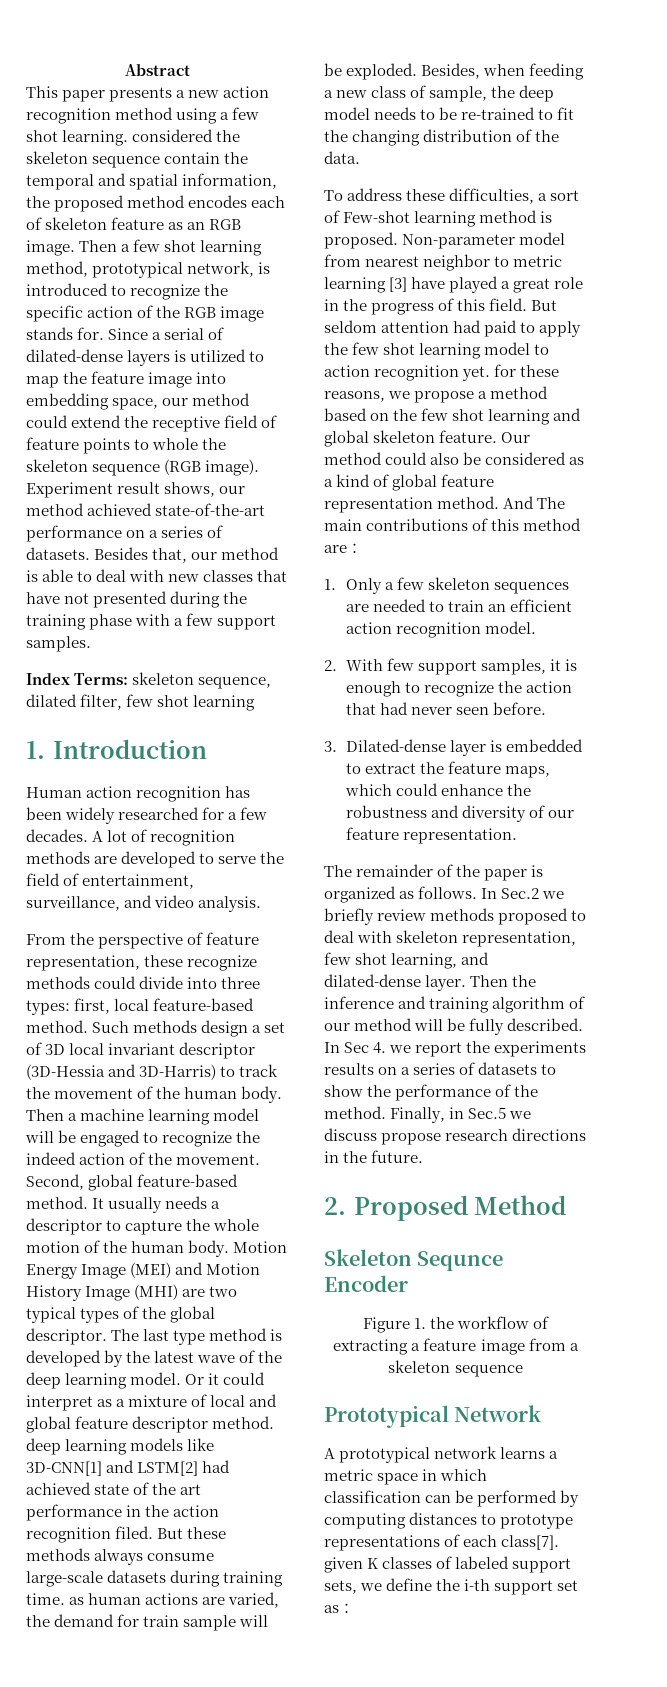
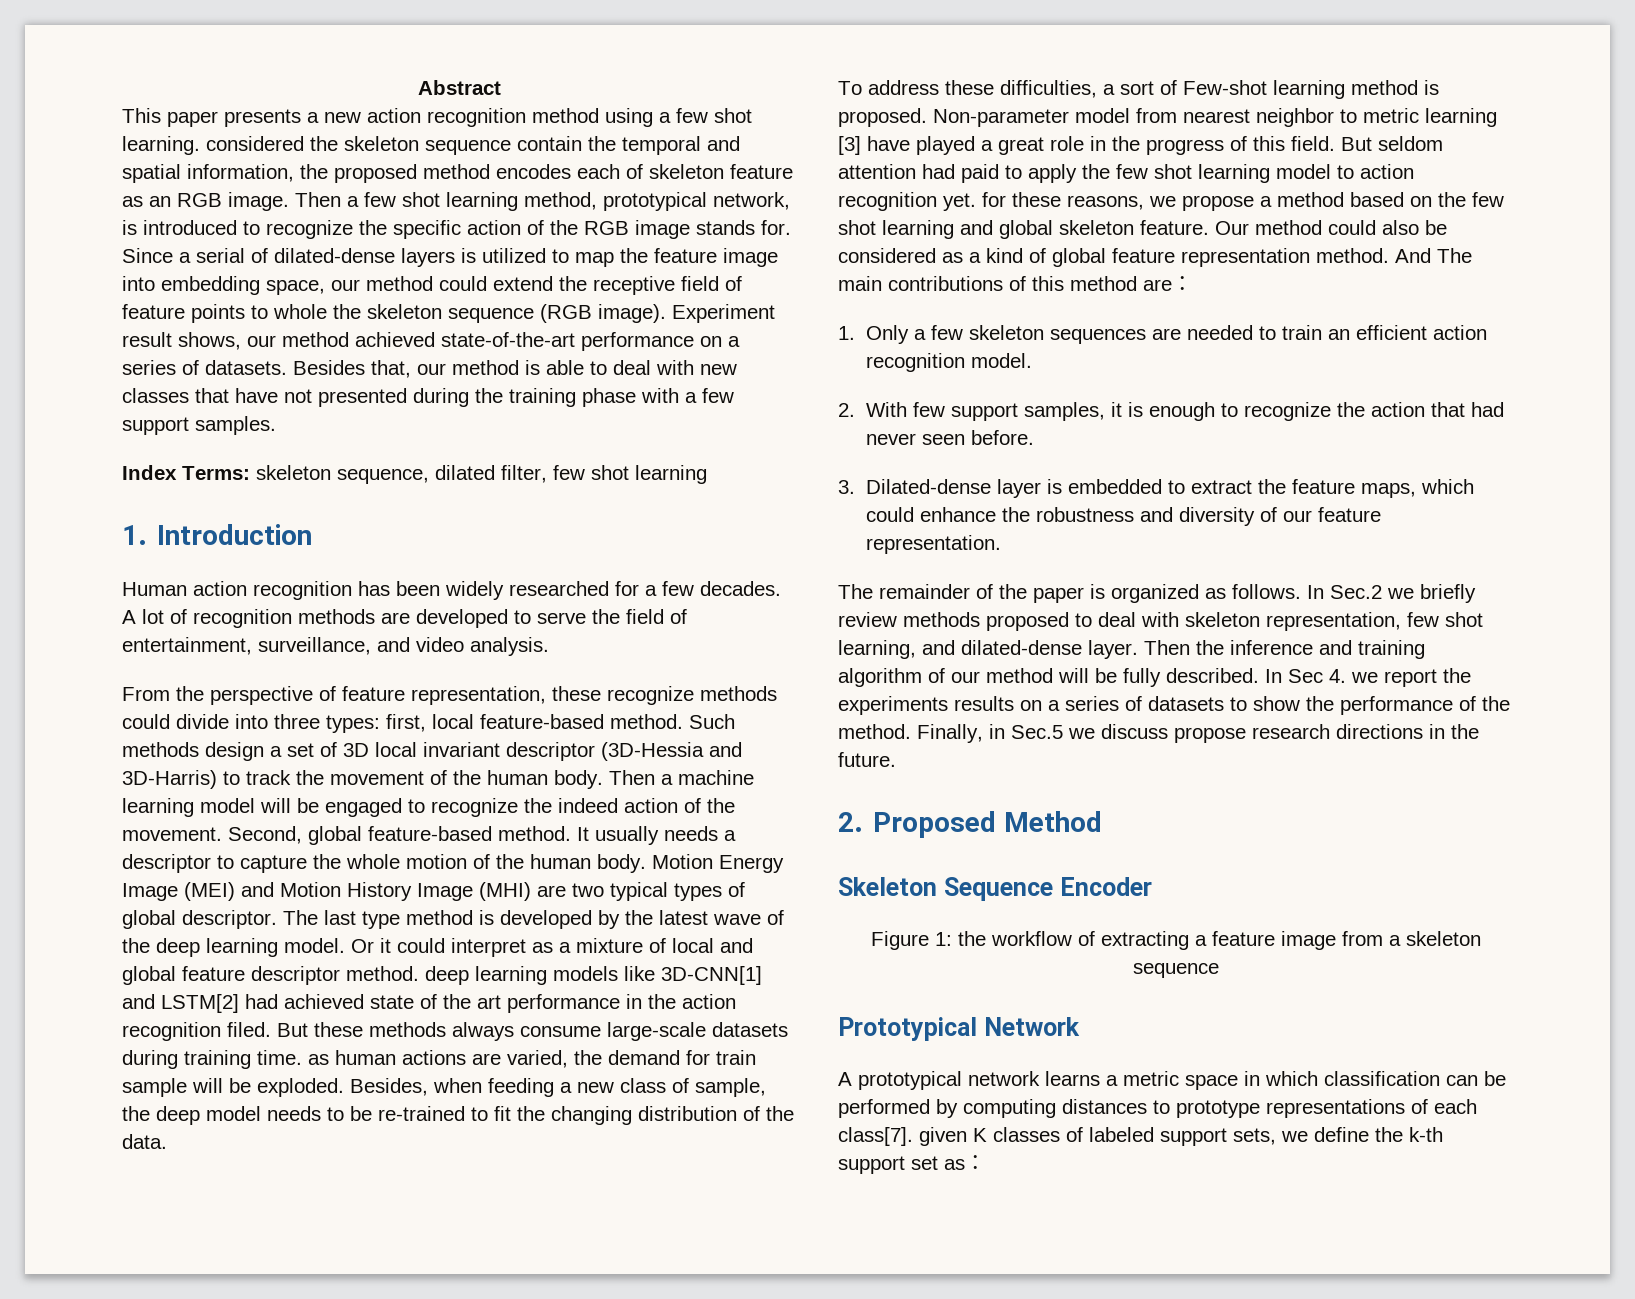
- Motion Energy Image (MEI) and Motion History Image (MHI) are two typical types of the global descriptor.
+ Motion Energy Image (MEI) and Motion History Image (MHI) are two typical types of global descriptor.
- Skeleton Sequnce Encoder
+ Skeleton Sequence Encoder
- Figure 1. the workflow of extracting a feature image from a skeleton sequence
+ Figure 1: the workflow of extracting a feature image from a skeleton sequence
- A prototypical network learns a metric space in which classification can be performed by computing distances to prototype representations of each class[7]. given K classes of labeled support sets, we define the i-th support set as：
+ A prototypical network learns a metric space in which classification can be performed by computing distances to prototype representations of each class[7]. given K classes of labeled support sets, we define the k-th support set as：

